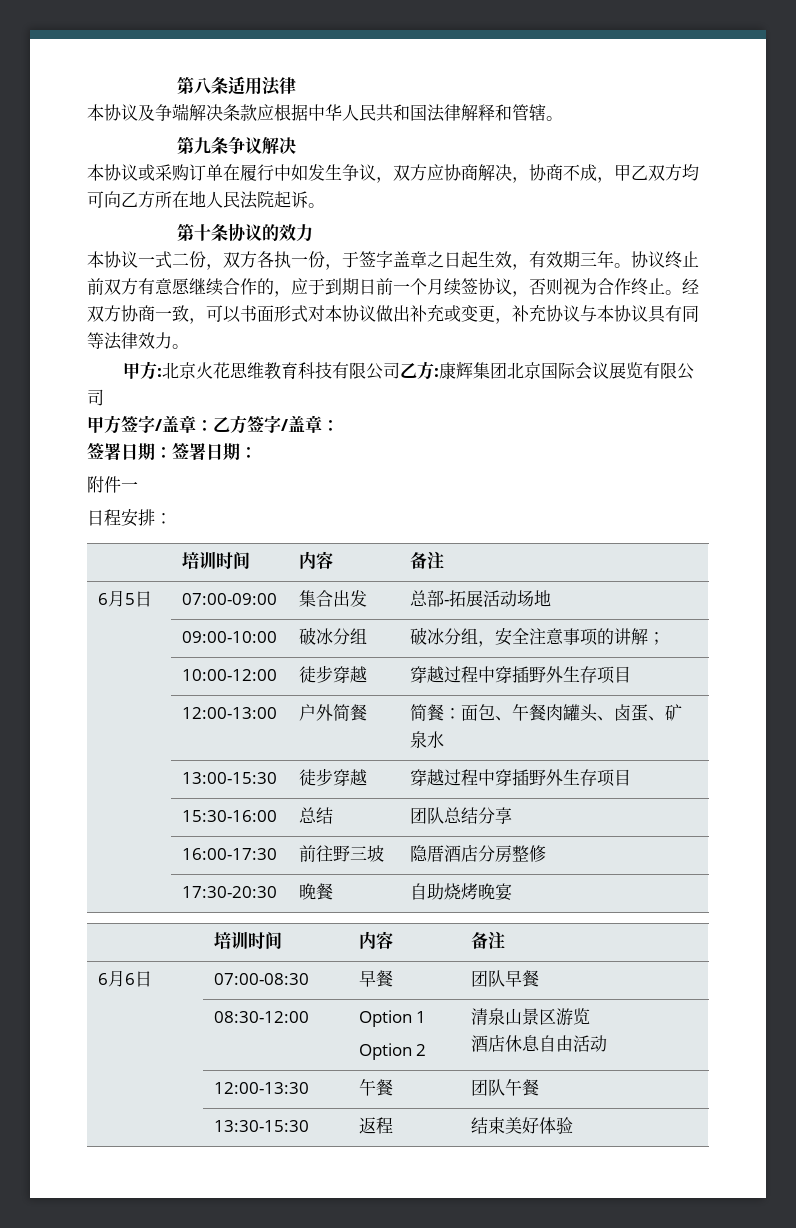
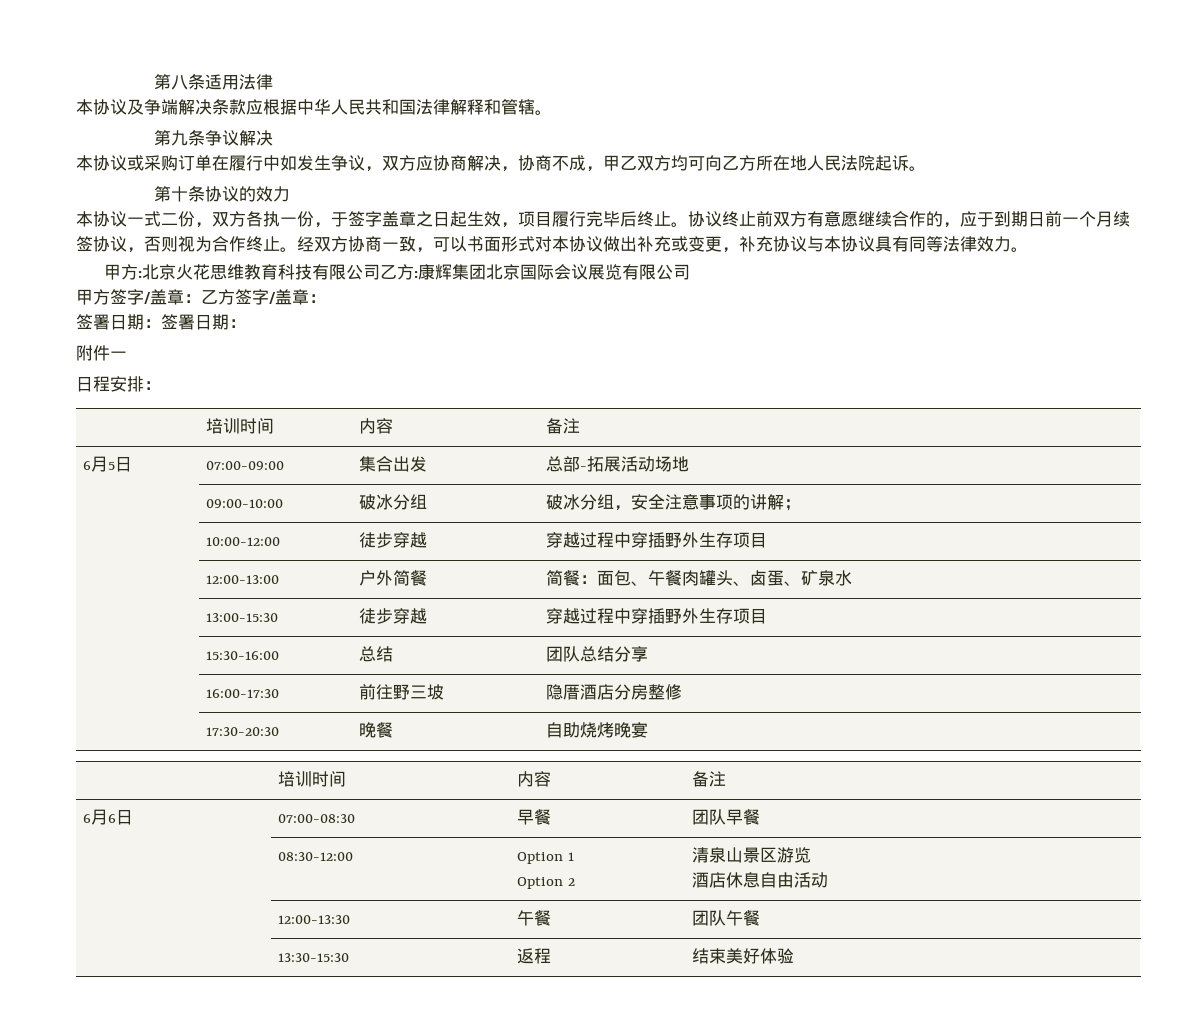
- 本协议一式二份，双方各执一份，于签字盖章之日起生效，有效期三年。
+ 本协议一式二份，双方各执一份，于签字盖章之日起生效，项目履行完毕后终止。

